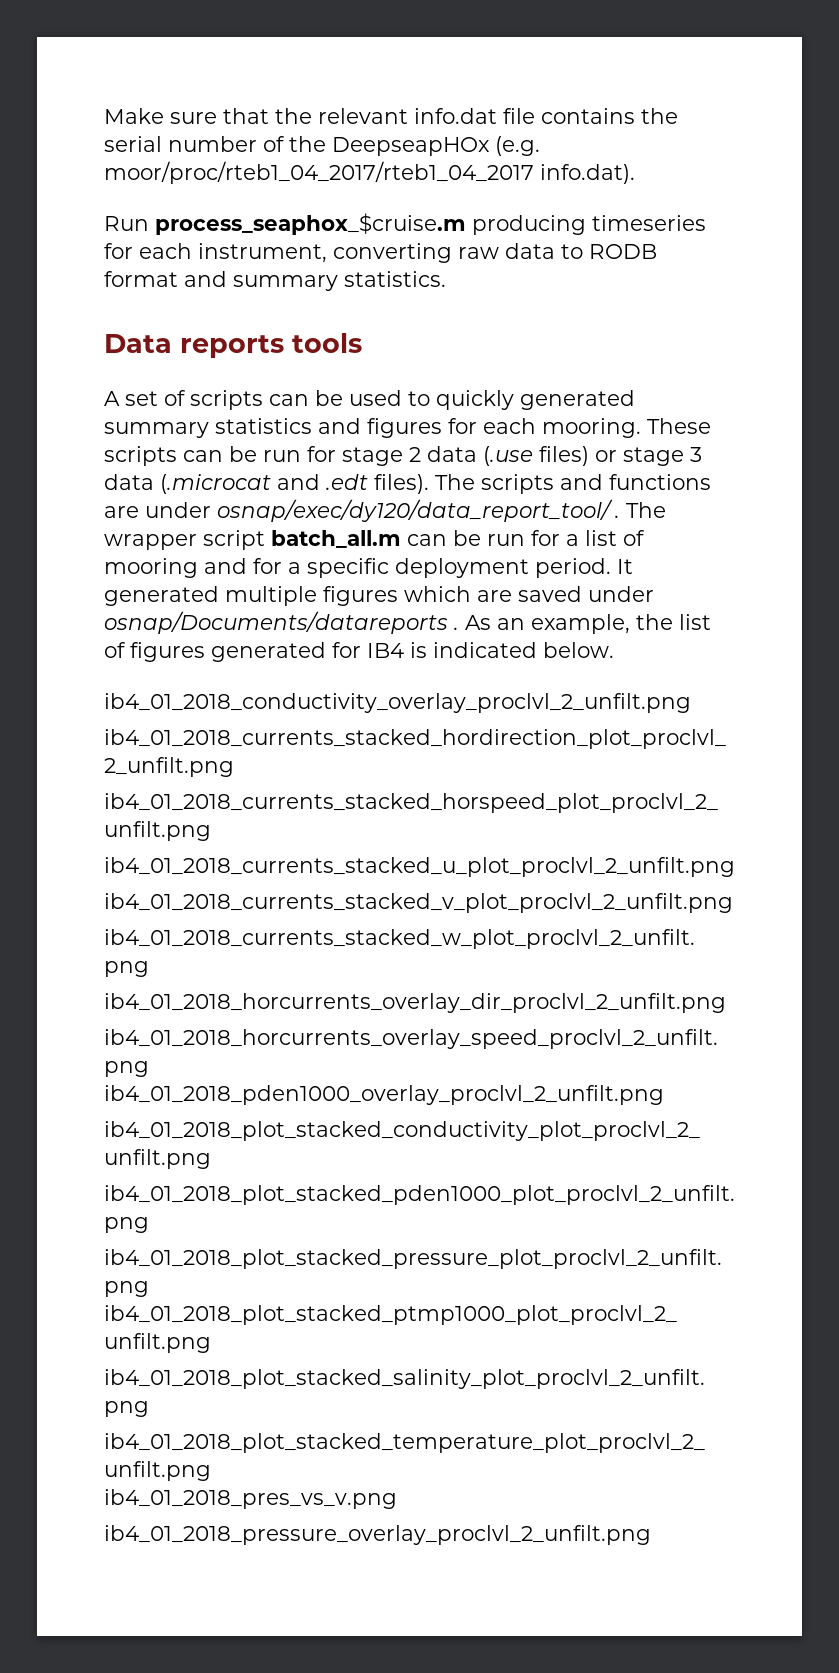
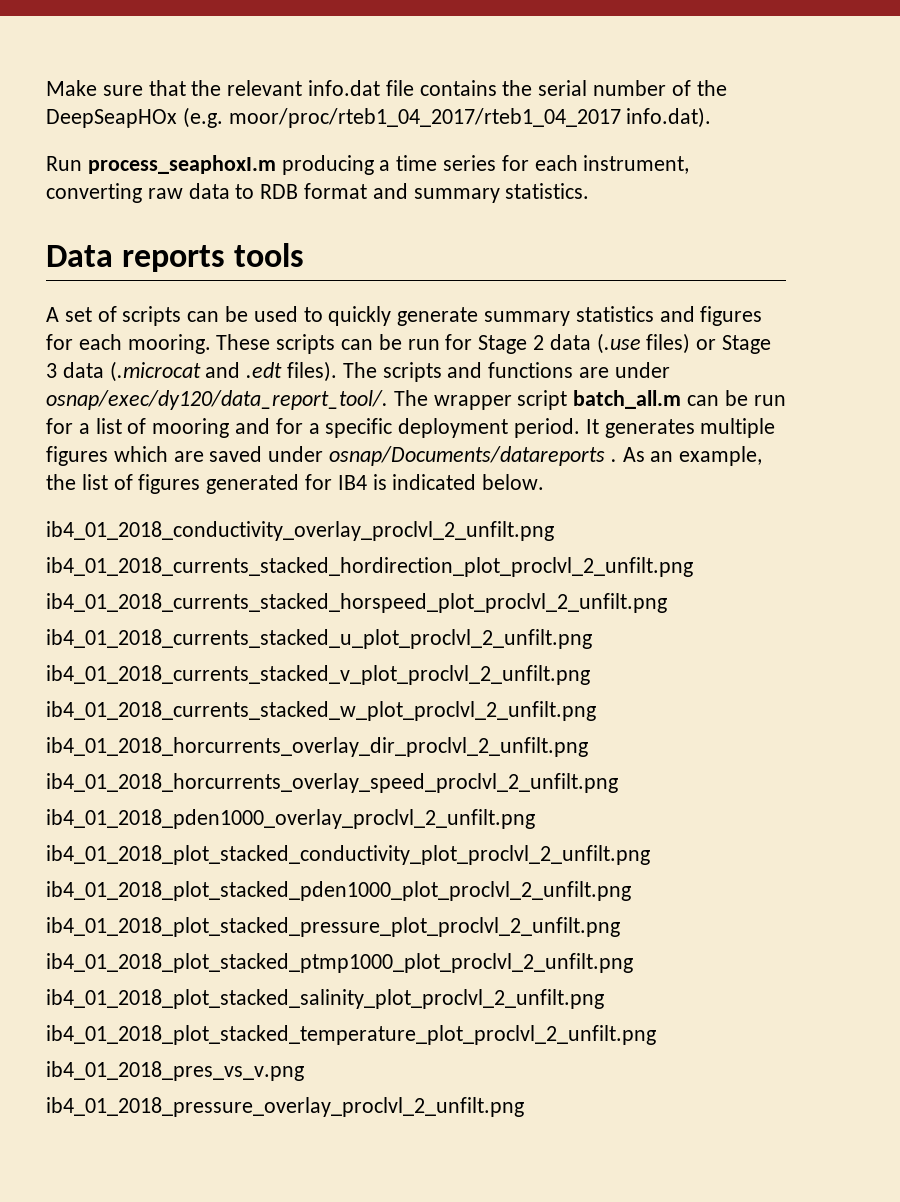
- Make sure that the relevant info.dat file contains the serial number of the DeepseapHOx (e.g. moor/proc/rteb1_04_2017/rteb1_04_2017 info.dat).
+ Make sure that the relevant info.dat file contains the serial number of the DeepSeapHOx (e.g. moor/proc/rteb1_04_2017/rteb1_04_2017 info.dat).
- Run process_seaphox_$cruise.m producing timeseries for each instrument, converting raw data to RODB format and summary statistics.
+ Run process_seaphoxI.m producing a time series for each instrument, converting raw data to RDB format and summary statistics.
- A set of scripts can be used to quickly generated summary statistics and figures for each mooring.
+ A set of scripts can be used to quickly generate summary statistics and figures for each mooring.
- These scripts can be run for stage 2 data (.use files) or stage 3 data (.microcat and .edt files).
+ These scripts can be run for Stage 2 data (.use files) or Stage 3 data (.microcat and .edt files).
- The scripts and functions are under osnap/exec/dy120/data_report_tool/ .
+ The scripts and functions are under osnap/exec/dy120/data_report_tool/.
- It generated multiple figures which are saved under osnap/Documents/datareports .
+ It generates multiple figures which are saved under osnap/Documents/datareports .

